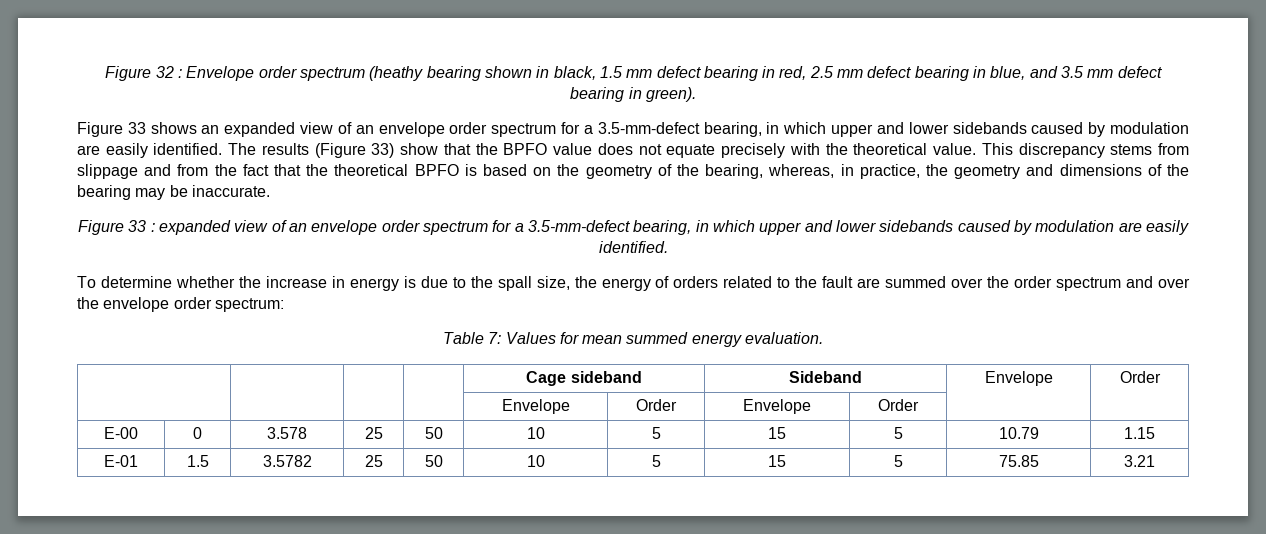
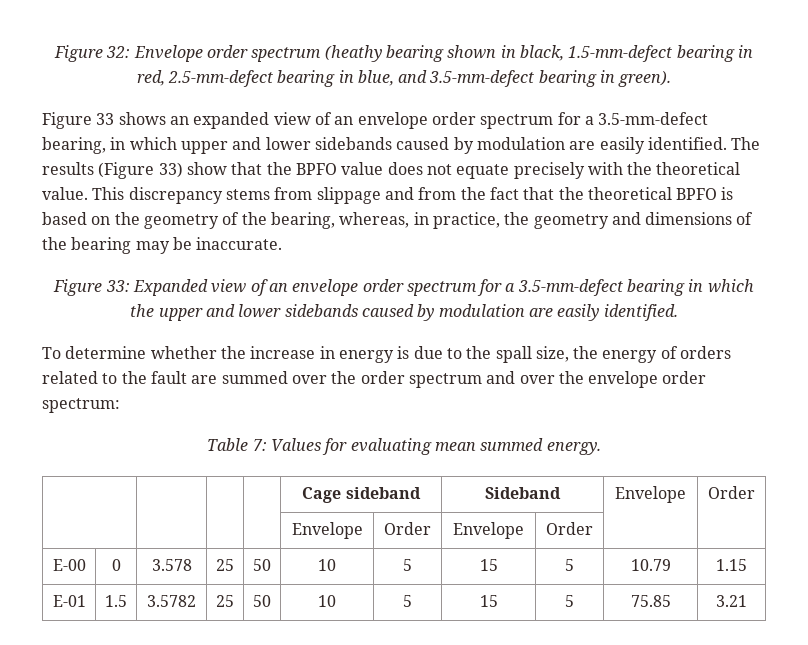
- Figure 32 : Envelope order spectrum (heathy bearing shown in black, 1.5 mm defect bearing in red, 2.5 mm defect bearing in blue, and 3.5 mm defect bearing in green).
+ Figure 32: Envelope order spectrum (heathy bearing shown in black, 1.5-mm-defect bearing in red, 2.5-mm-defect bearing in blue, and 3.5-mm-defect bearing in green).
- Figure 33 : expanded view of an envelope order spectrum for a 3.5-mm-defect bearing, in which upper and lower sidebands caused by modulation are easily identified.
+ Figure 33: Expanded view of an envelope order spectrum for a 3.5-mm-defect bearing in which the upper and lower sidebands caused by modulation are easily identified.
- Table 7: Values for mean summed energy evaluation.
+ Table 7: Values for evaluating mean summed energy.

